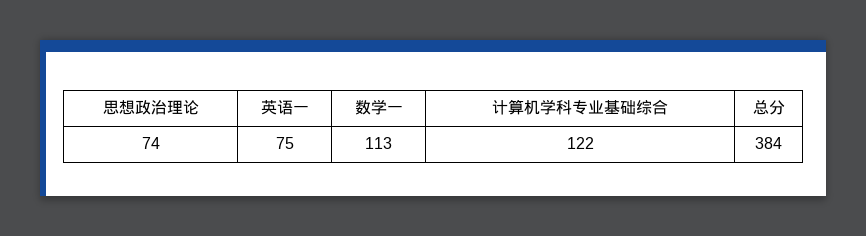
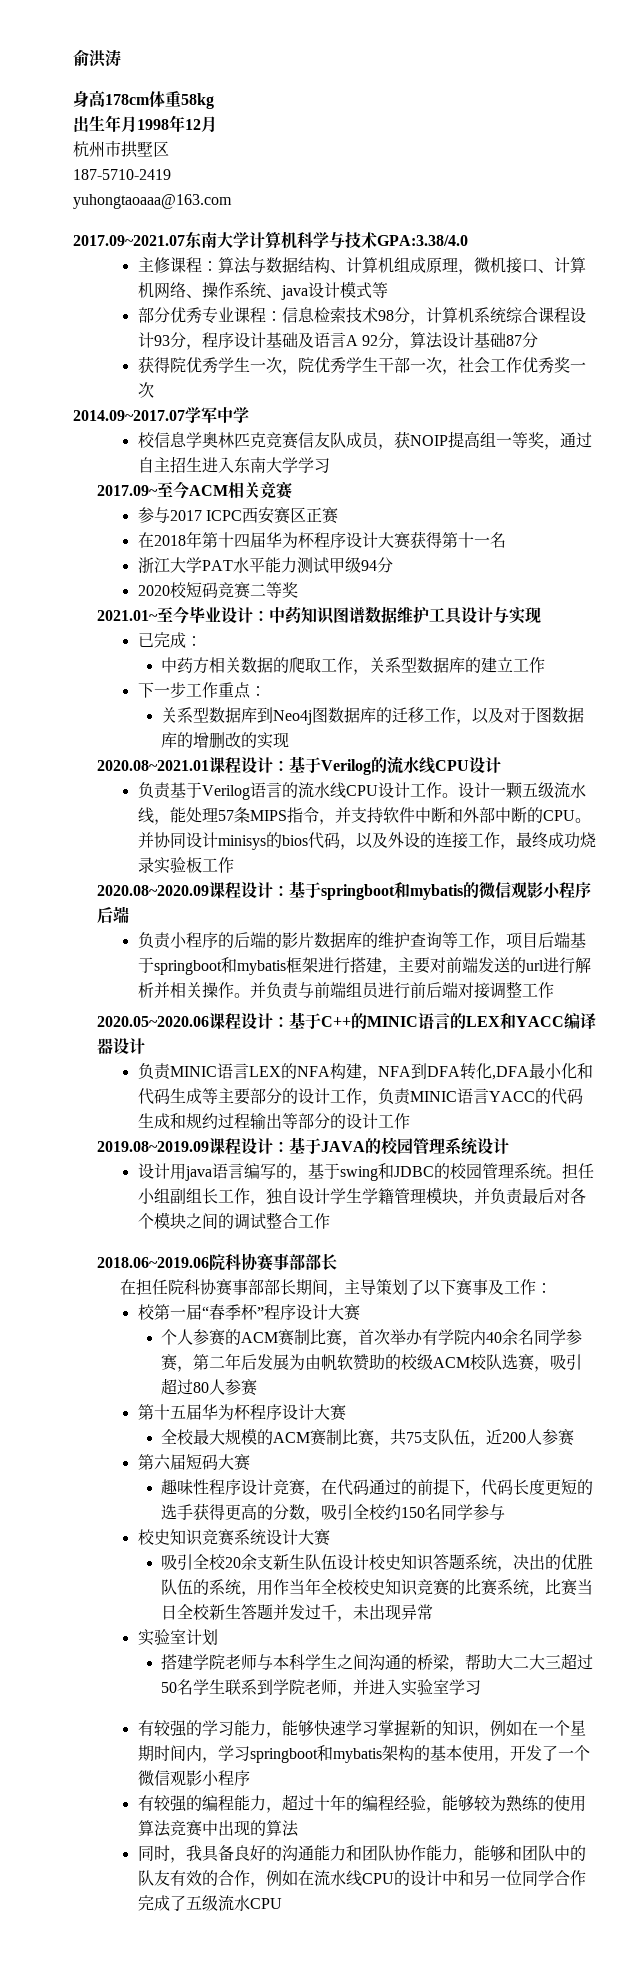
- 思想政治理论 | 英语一 | 数学一 | 计算机学科专业基础综合 | 总分
- 74 | 75 | 113 | 122 | 384
+ 俞洪涛
+ 身高178cm体重58kg
+ 出生年月1998年12月
+ 杭州市拱墅区
+ 187-5710-2419
+ yuhongtaoaaa@163.com
+ 2017.09~2021.07东南大学计算机科学与技术GPA:3.38/4.0
+ 主修课程：算法与数据结构、计算机组成原理，微机接口、计算机网络、操作系统、java设计模式等
+ 部分优秀专业课程：信息检索技术98分，计算机系统综合课程设计93分，程序设计基础及语言A 92分，算法设计基础87分
+ 获得院优秀学生一次，院优秀学生干部一次，社会工作优秀奖一次
+ 2014.09~2017.07学军中学
+ 校信息学奥林匹克竞赛信友队成员，获NOIP提高组一等奖，通过自主招生进入东南大学学习
+ 2017.09~至今ACM相关竞赛
+ 参与2017 ICPC西安赛区正赛
+ 在2018年第十四届华为杯程序设计大赛获得第十一名
+ 浙江大学PAT水平能力测试甲级94分
+ 2020校短码竞赛二等奖
+ 2021.01~至今毕业设计：中药知识图谱数据维护工具设计与实现
+ 已完成：
+ 中药方相关数据的爬取工作，关系型数据库的建立工作
+ 下一步工作重点：
+ 关系型数据库到Neo4j图数据库的迁移工作，以及对于图数据库的增删改的实现
+ 2020.08~2021.01课程设计：基于Verilog的流水线CPU设计
+ 负责基于Verilog语言的流水线CPU设计工作。设计一颗五级流水线，能处理57条MIPS指令，并支持软件中断和外部中断的CPU。并协同设计minisys的bios代码，以及外设的连接工作，最终成功烧录实验板工作
+ 2020.08~2020.09课程设计：基于springboot和mybatis的微信观影小程序后端
+ 负责小程序的后端的影片数据库的维护查询等工作，项目后端基于springboot和mybatis框架进行搭建，主要对前端发送的url进行解析并相关操作。并负责与前端组员进行前后端对接调整工作
+ 2020.05~2020.06课程设计：基于C++的MINIC语言的LEX和YACC编译器设计
+ 负责MINIC语言LEX的NFA构建，NFA到DFA转化,DFA最小化和代码生成等主要部分的设计工作，负责MINIC语言YACC的代码生成和规约过程输出等部分的设计工作
+ 2019.08~2019.09课程设计：基于JAVA的校园管理系统设计
+ 设计用java语言编写的，基于swing和JDBC的校园管理系统。担任小组副组长工作，独自设计学生学籍管理模块，并负责最后对各个模块之间的调试整合工作
+ 2018.06~2019.06院科协赛事部部长
+ 在担任院科协赛事部部长期间，主导策划了以下赛事及工作：
+ 校第一届“春季杯”程序设计大赛
+ 个人参赛的ACM赛制比赛，首次举办有学院内40余名同学参赛，第二年后发展为由帆软赞助的校级ACM校队选赛，吸引超过80人参赛
+ 第十五届华为杯程序设计大赛
+ 全校最大规模的ACM赛制比赛，共75支队伍，近200人参赛
+ 第六届短码大赛
+ 趣味性程序设计竞赛，在代码通过的前提下，代码长度更短的选手获得更高的分数，吸引全校约150名同学参与
+ 校史知识竞赛系统设计大赛
+ 吸引全校20余支新生队伍设计校史知识答题系统，决出的优胜队伍的系统，用作当年全校校史知识竞赛的比赛系统，比赛当日全校新生答题并发过千，未出现异常
+ 实验室计划
+ 搭建学院老师与本科学生之间沟通的桥梁，帮助大二大三超过50名学生联系到学院老师，并进入实验室学习
+ 有较强的学习能力，能够快速学习掌握新的知识，例如在一个星期时间内，学习springboot和mybatis架构的基本使用，开发了一个微信观影小程序
+ 有较强的编程能力，超过十年的编程经验，能够较为熟练的使用算法竞赛中出现的算法
+ 同时，我具备良好的沟通能力和团队协作能力，能够和团队中的队友有效的合作，例如在流水线CPU的设计中和另一位同学合作完成了五级流水CPU

